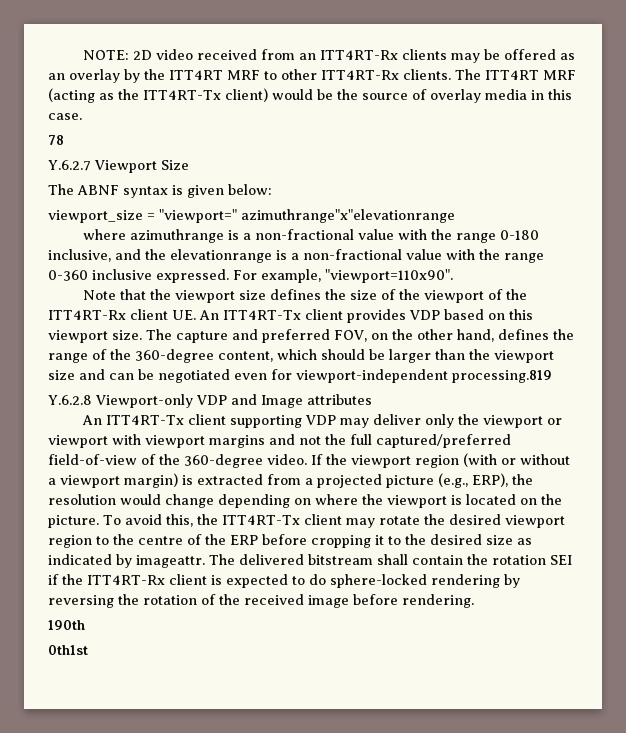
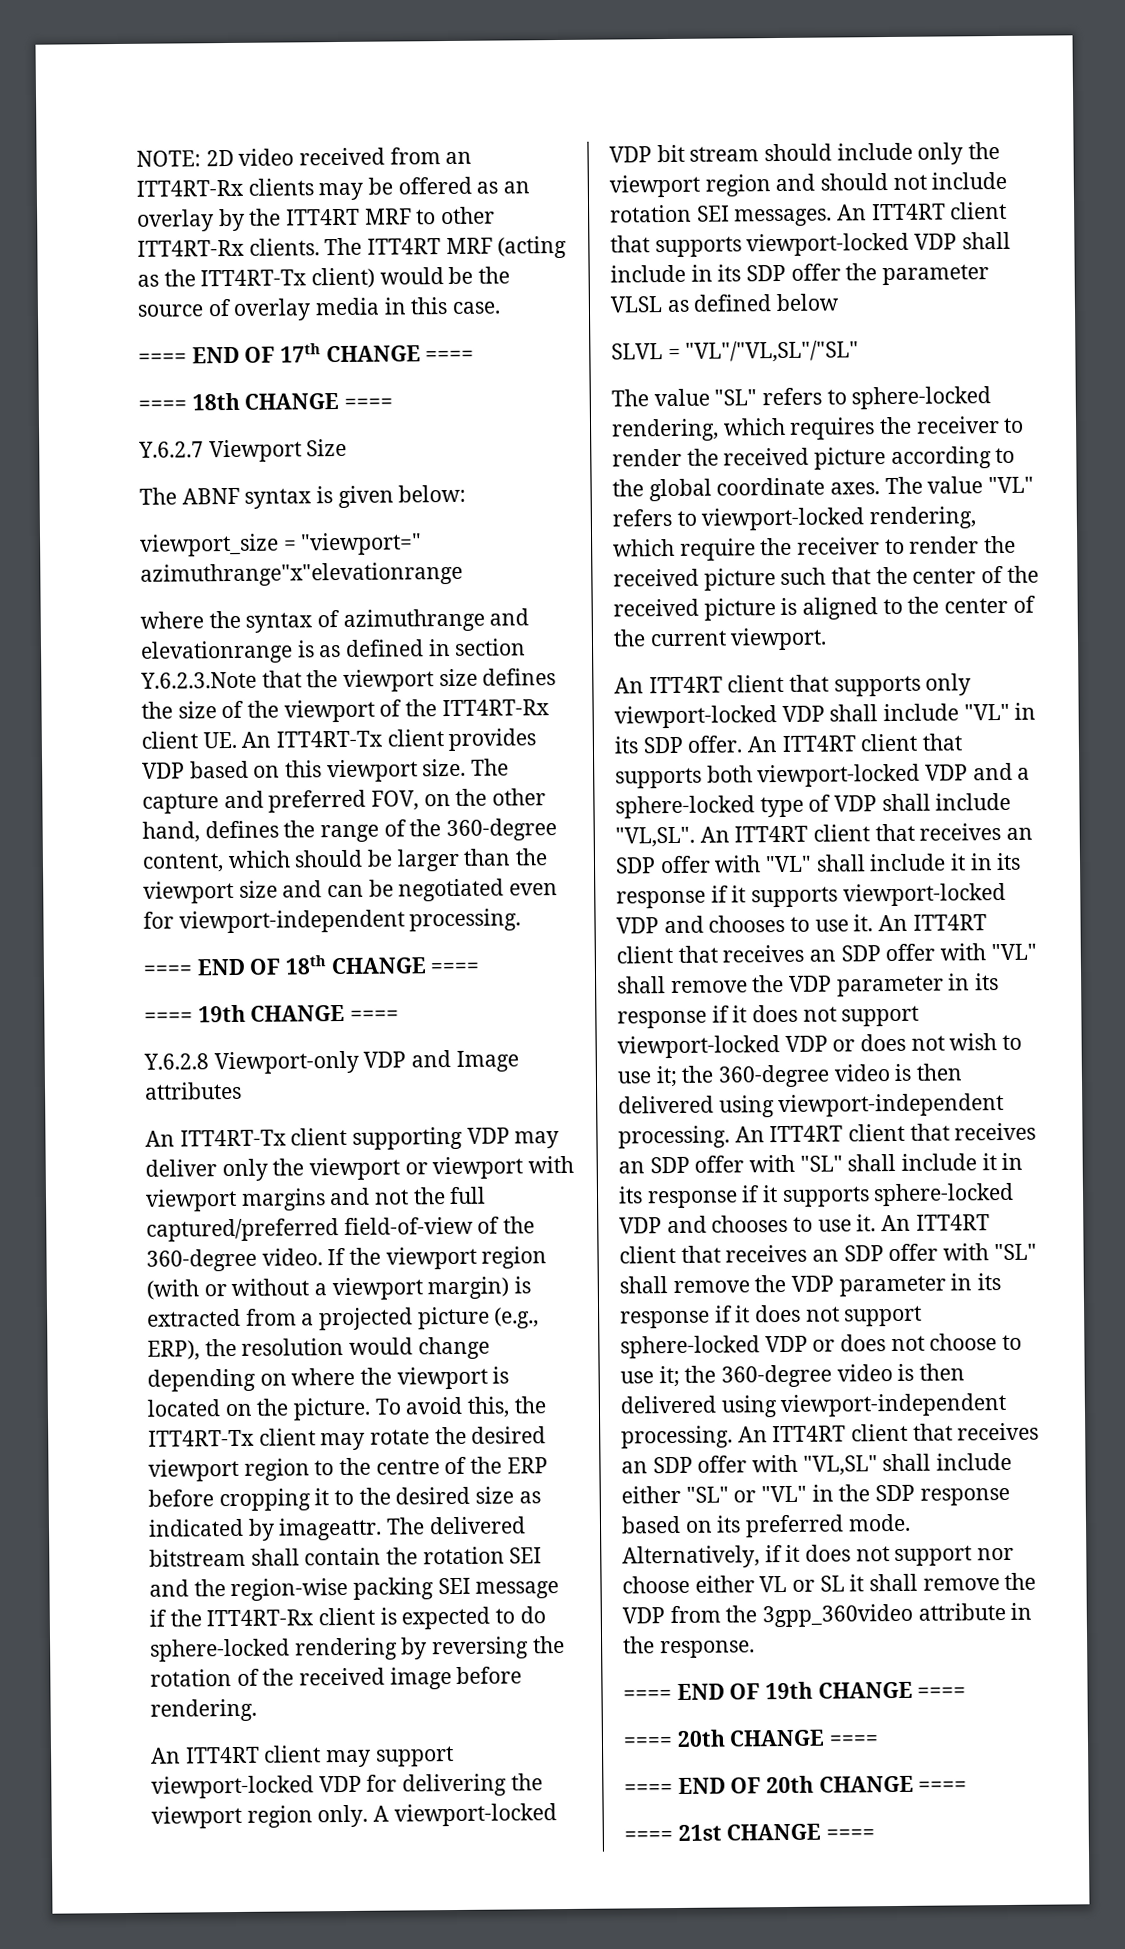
- 78
+ ==== END OF 17th CHANGE ====
+ ==== 18th CHANGE ====
- where azimuthrange is a non-fractional value with the range 0-180 inclusive, and the elevationrange is a non-fractional value with the range 0-360 inclusive expressed. For example, "viewport=110x90".
- Note that the viewport size defines the size of the viewport of the ITT4RT-Rx client UE. An ITT4RT-Tx client provides VDP based on this viewport size.
+ where the syntax of azimuthrange and elevationrange is as defined in section Y.6.2.3.Note that the viewport size defines the size of the viewport of the ITT4RT-Rx client UE. An ITT4RT-Tx client provides VDP based on this viewport size.
- The capture and preferred FOV, on the other hand, defines the range of the 360-degree content, which should be larger than the viewport size and can be negotiated even for viewport-independent processing.819
+ The capture and preferred FOV, on the other hand, defines the range of the 360-degree content, which should be larger than the viewport size and can be negotiated even for viewport-independent processing.
+ ==== END OF 18th CHANGE ====
+ ==== 19th CHANGE ====
- The delivered bitstream shall contain the rotation SEI if the ITT4RT-Rx client is expected to do sphere-locked rendering by reversing the rotation of the received image before rendering.
+ The delivered bitstream shall contain the rotation SEI and the region-wise packing SEI message if the ITT4RT-Rx client is expected to do sphere-locked rendering by reversing the rotation of the received image before rendering.
- 190th
- 0th1st
+ An ITT4RT client may support viewport-locked VDP for delivering the viewport region only. A viewport-locked VDP bit stream should include only the viewport region and should not include rotation SEI messages. An ITT4RT client that supports viewport-locked VDP shall include in its SDP offer the parameter VLSL as defined below
+ SLVL = "VL"/"VL,SL"/"SL"
+ The value "SL" refers to sphere-locked rendering, which requires the receiver to render the received picture according to the global coordinate axes. The value "VL" refers to viewport-locked rendering, which require the receiver to render the received picture such that the center of the received picture is aligned to the center of the current viewport.
+ An ITT4RT client that supports only viewport-locked VDP shall include "VL" in its SDP offer. An ITT4RT client that supports both viewport-locked VDP and a sphere-locked type of VDP shall include "VL,SL". An ITT4RT client that receives an SDP offer with "VL" shall include it in its response if it supports viewport-locked VDP and chooses to use it. An ITT4RT client that receives an SDP offer with "VL" shall remove the VDP parameter in its response if it does not support viewport-locked VDP or does not wish to use it; the 360-degree video is then delivered using viewport-independent processing. An ITT4RT client that receives an SDP offer with "SL" shall include it in its response if it supports sphere-locked VDP and chooses to use it. An ITT4RT client that receives an SDP offer with "SL" shall remove the VDP parameter in its response if it does not support sphere-locked VDP or does not choose to use it; the 360-degree video is then delivered using viewport-independent processing. An ITT4RT client that receives an SDP offer with "VL,SL" shall include either "SL" or "VL" in the SDP response based on its preferred mode. Alternatively, if it does not support nor choose either VL or SL it shall remove the VDP from the 3gpp_360video attribute in the response.
+ ==== END OF 19th CHANGE ====
+ ==== 20th CHANGE ====
+ ==== END OF 20th CHANGE ====
+ ==== 21st CHANGE ====

